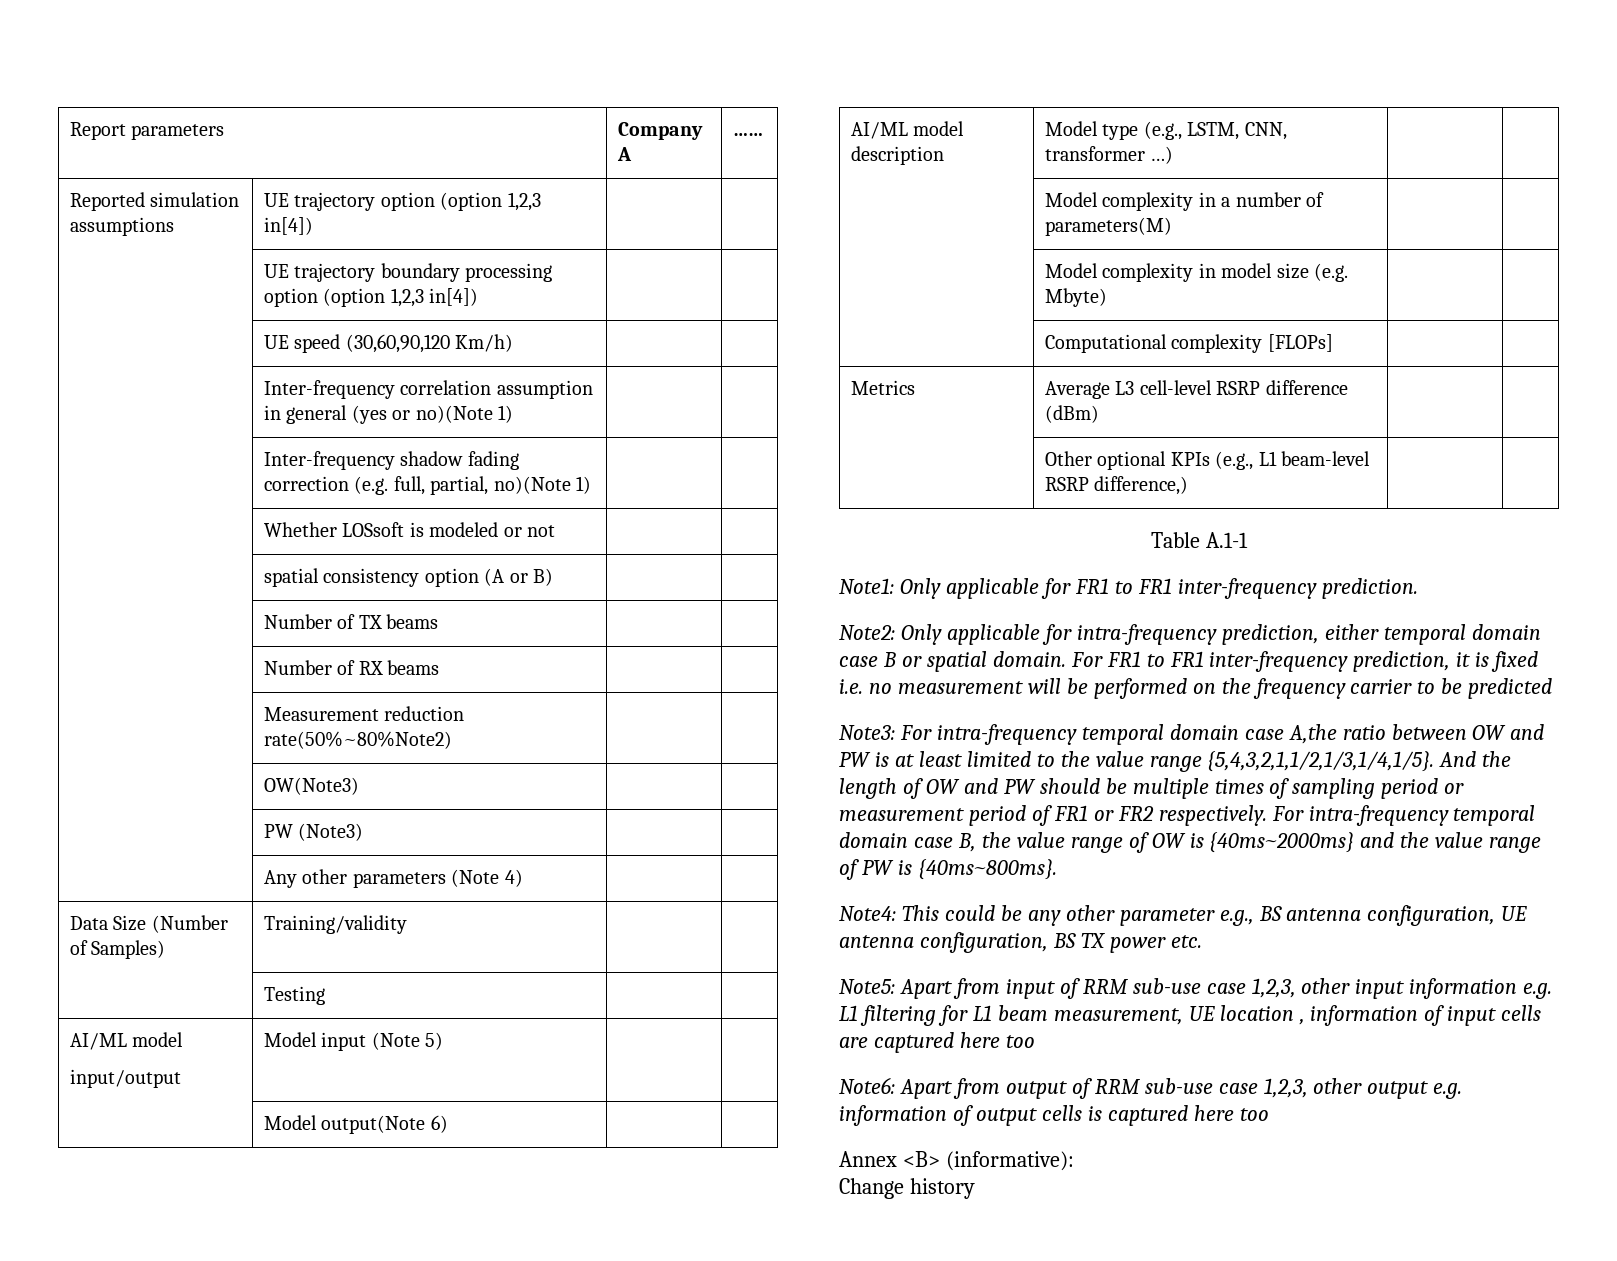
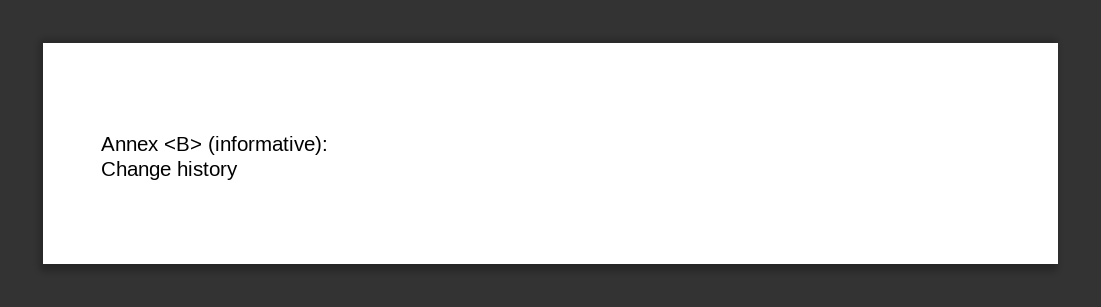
- Report parameters | Company A | ……
- Reported simulation assumptions | UE trajectory option (option 1,2,3 in[4]) | |
- | UE trajectory boundary processing option (option 1,2,3 in[4]) | |
- | UE speed (30,60,90,120 Km/h) | |
- | Inter-frequency correlation assumption in general (yes or no)(Note 1) | |
- | Inter-frequency shadow fading correction (e.g. full, partial, no)(Note 1) | |
- | Whether LOSsoft is modeled or not | |
- | spatial consistency option (A or B) | |
- | Number of TX beams | |
- | Number of RX beams | |
- | Measurement reduction rate(50%~80%Note2) | |
- | OW(Note3) | |
- | PW (Note3) | |
- | Any other parameters (Note 4) | |
- Data Size (Number of Samples) | Training/validity | |
- | Testing | |
- AI/ML model
- input/output | Model input (Note 5) | |
- | Model output(Note 6) | |
- AI/ML model description | Model type (e.g., LSTM, CNN, transformer …) | |
- | Model complexity in a number of parameters(M) | |
- | Model complexity in model size (e.g. Mbyte) | |
- | Computational complexity [FLOPs] | |
- Metrics | Average L3 cell-level RSRP difference (dBm) | |
- | Other optional KPIs (e.g., L1 beam-level RSRP difference,) | |
- Table A.1-1
- Note1: Only applicable for FR1 to FR1 inter-frequency prediction.
- Note2: Only applicable for intra-frequency prediction, either temporal domain case B or spatial domain. For FR1 to FR1 inter-frequency prediction, it is fixed i.e. no measurement will be performed on the frequency carrier to be predicted
- Note3: For intra-frequency temporal domain case A,the ratio between OW and PW is at least limited to the value range {5,4,3,2,1,1/2,1/3,1/4,1/5}. And the length of OW and PW should be multiple times of sampling period or measurement period of FR1 or FR2 respectively. For intra-frequency temporal domain case B, the value range of OW is {40ms~2000ms} and the value range of PW is {40ms~800ms}.
- Note4: This could be any other parameter e.g., BS antenna configuration, UE antenna configuration, BS TX power etc.
- Note5: Apart from input of RRM sub-use case 1,2,3, other input information e.g. L1 filtering for L1 beam measurement, UE location , information of input cells are captured here too
- Note6: Apart from output of RRM sub-use case 1,2,3, other output e.g. information of output cells is captured here too

